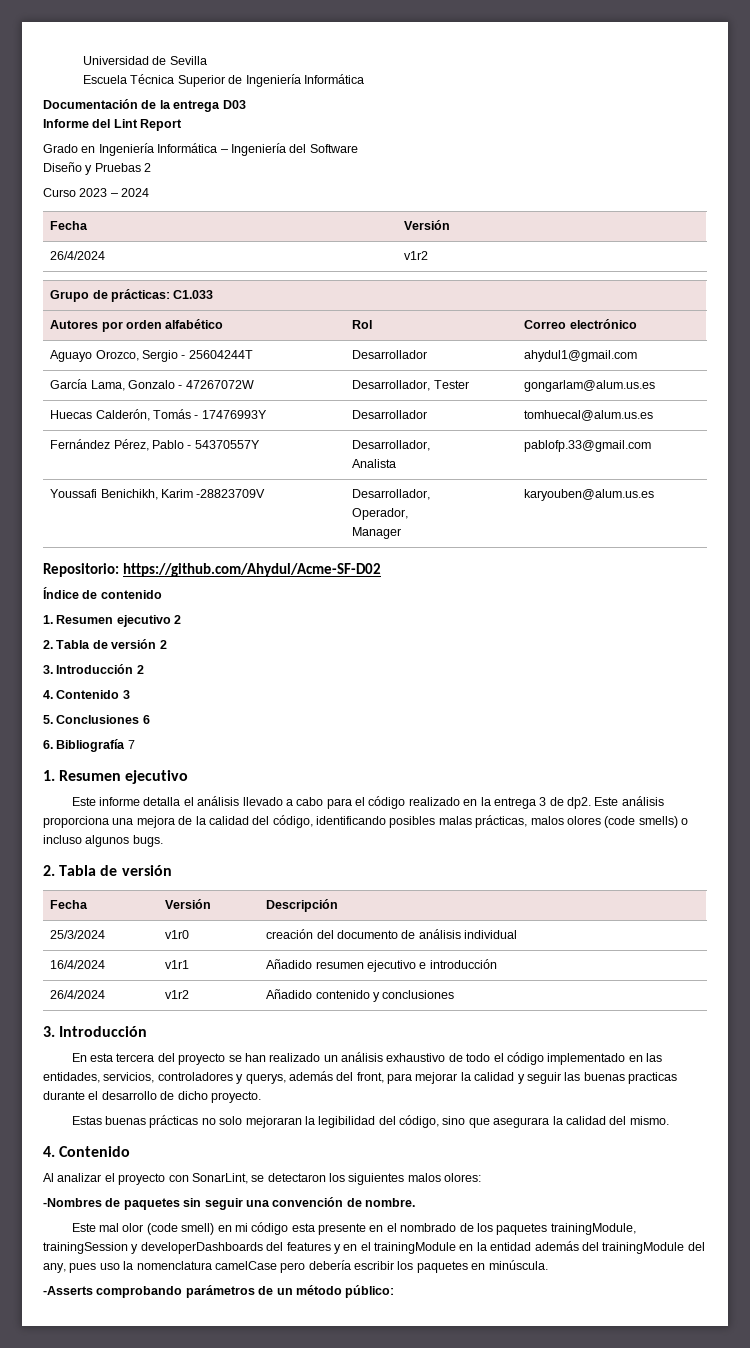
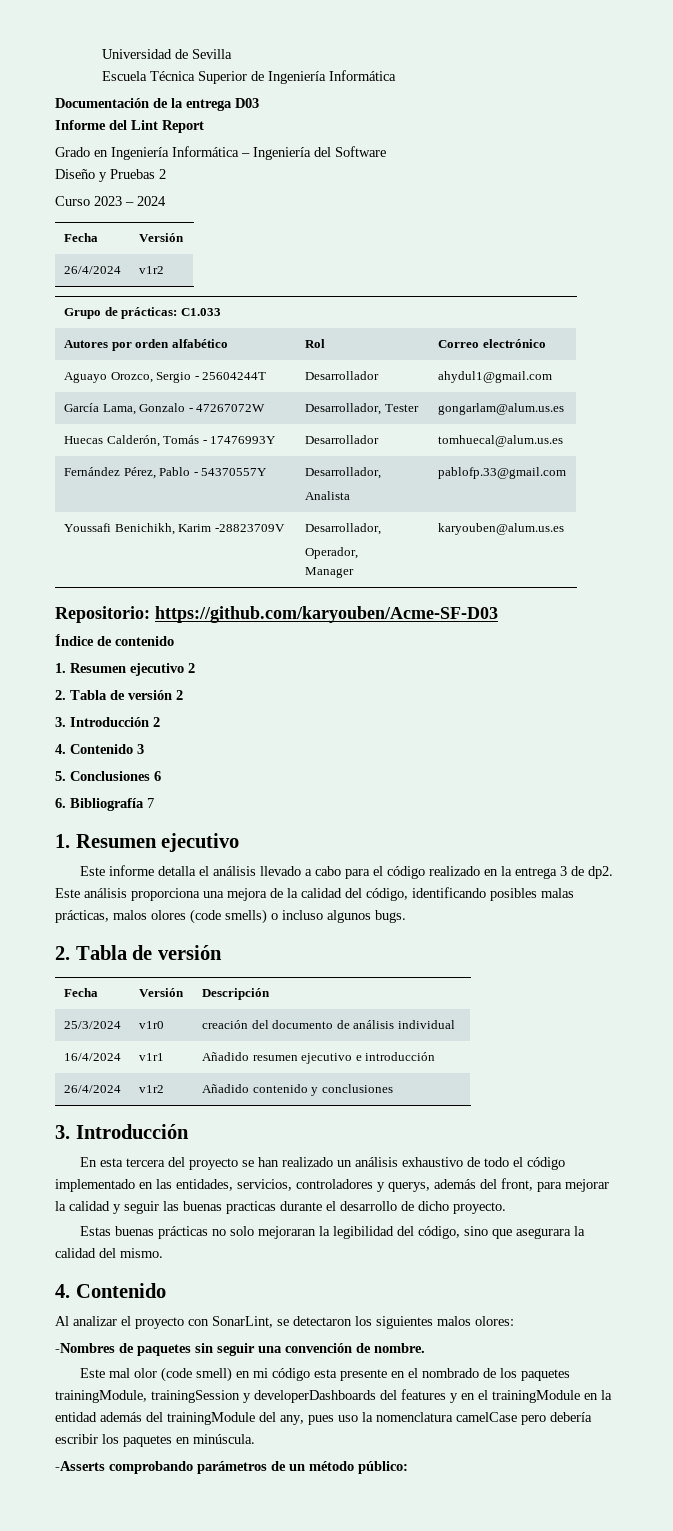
- Repositorio: https://github.com/Ahydul/Acme-SF-D02
+ Repositorio: https://github.com/karyouben/Acme-SF-D03

